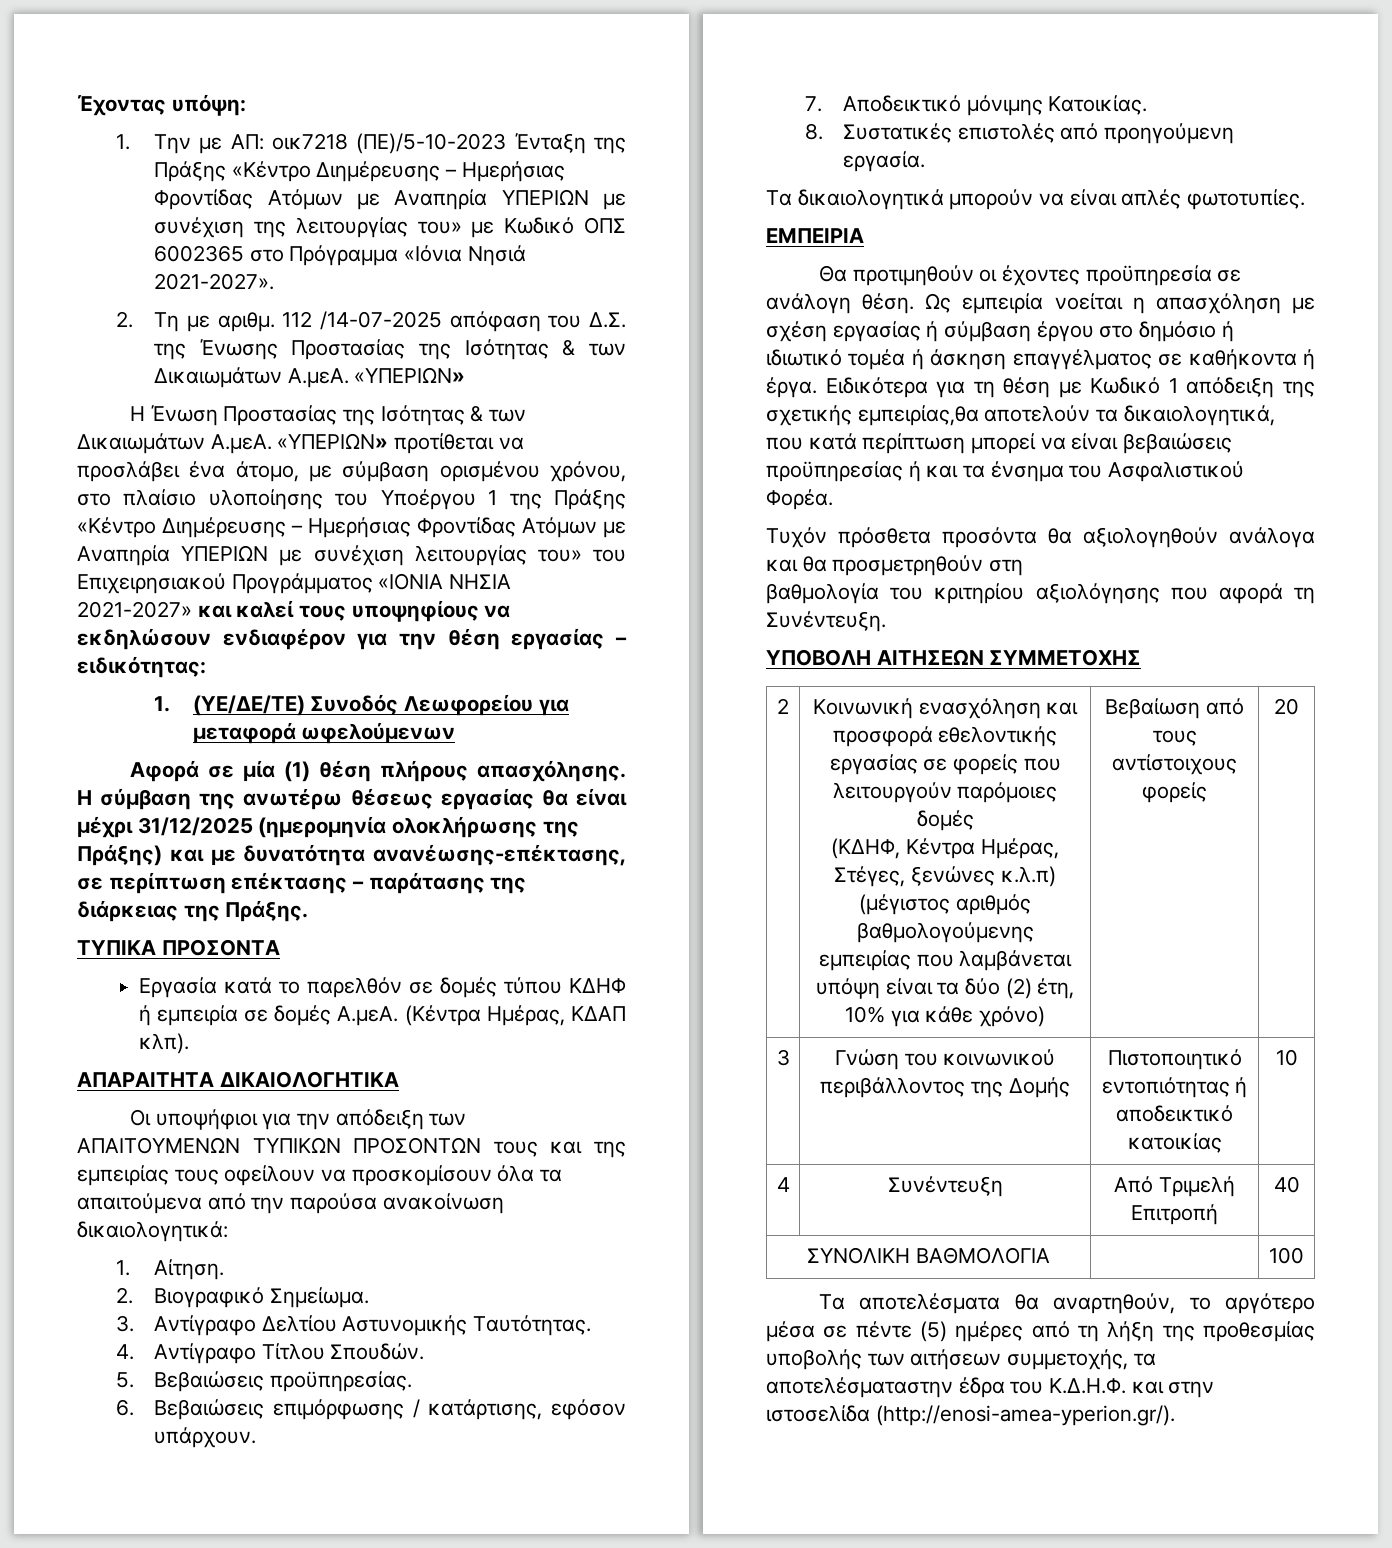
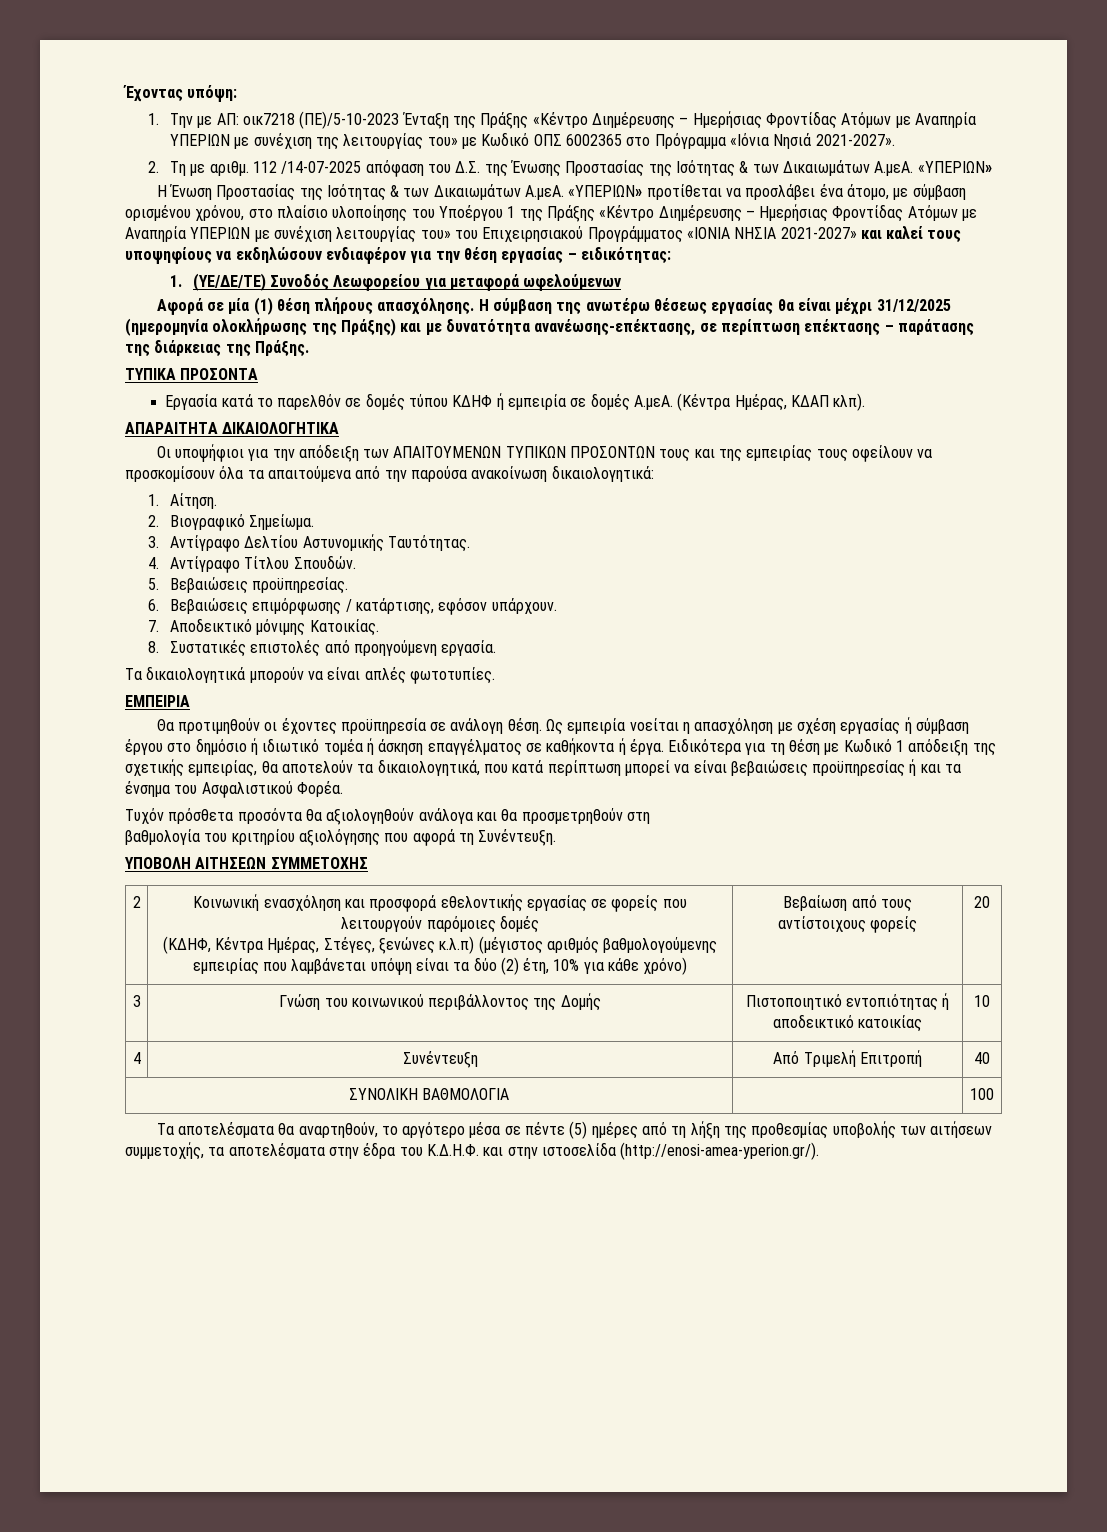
- Ειδικότερα για τη θέση με Κωδικό 1 απόδειξη της σχετικής εμπειρίας,θα αποτελούν τα δικαιολογητικά, που κατά περίπτωση μπορεί να είναι βεβαιώσεις προϋπηρεσίας ή και τα ένσημα του Ασφαλιστικού Φορέα.
+ Ειδικότερα για τη θέση με Κωδικό 1 απόδειξη της σχετικής εμπειρίας, θα αποτελούν τα δικαιολογητικά, που κατά περίπτωση μπορεί να είναι βεβαιώσεις προϋπηρεσίας ή και τα ένσημα του Ασφαλιστικού Φορέα.
- Τα αποτελέσματα θα αναρτηθούν, το αργότερο μέσα σε πέντε (5) ημέρες από τη λήξη της προθεσμίας υποβολής των αιτήσεων συμμετοχής, τα αποτελέσματαστην έδρα του Κ.Δ.Η.Φ. και στην ιστοσελίδα (http://enosi-amea-yperion.gr/).
+ Τα αποτελέσματα θα αναρτηθούν, το αργότερο μέσα σε πέντε (5) ημέρες από τη λήξη της προθεσμίας υποβολής των αιτήσεων συμμετοχής, τα αποτελέσματα στην έδρα του Κ.Δ.Η.Φ. και στην ιστοσελίδα (http://enosi-amea-yperion.gr/).

